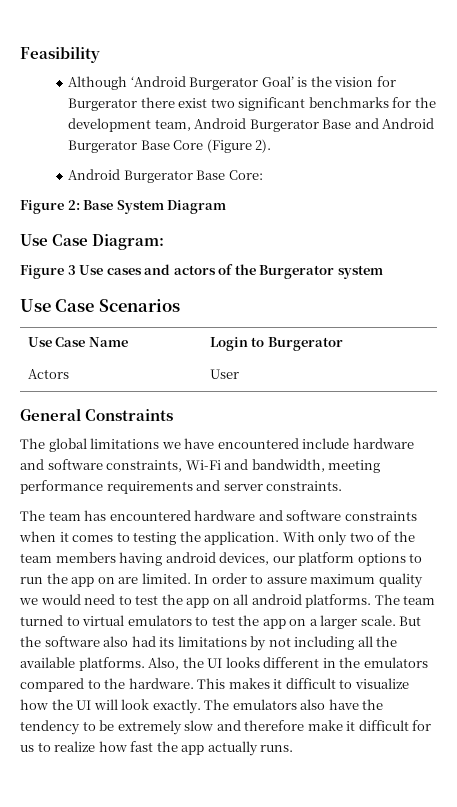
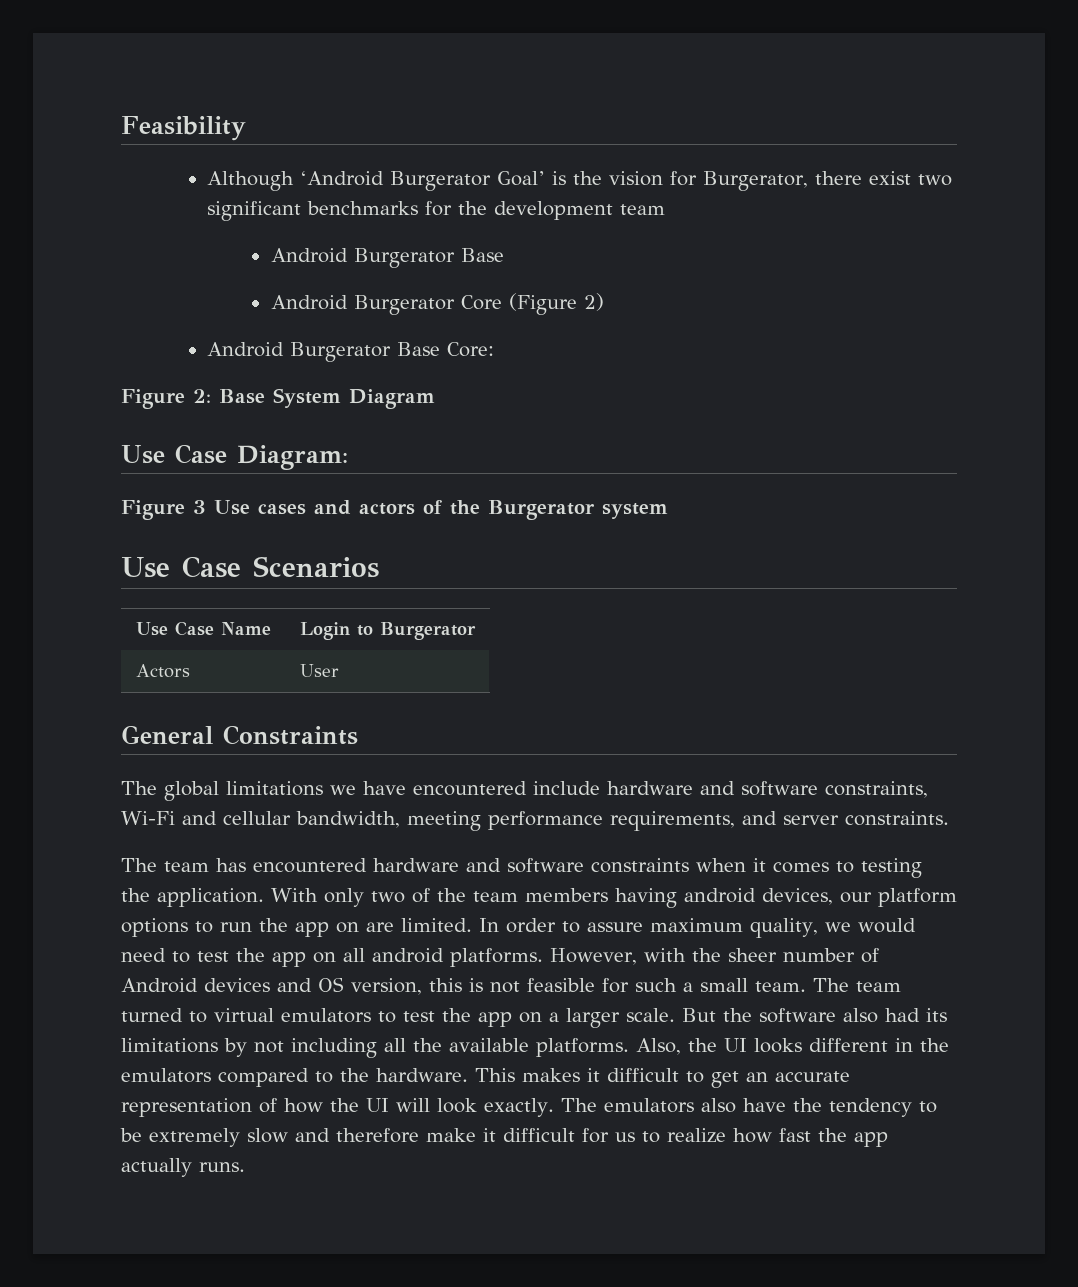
- Although ‘Android Burgerator Goal’ is the vision for Burgerator there exist two significant benchmarks for the development team, Android Burgerator Base and Android Burgerator Base Core (Figure 2).
+ Although ‘Android Burgerator Goal’ is the vision for Burgerator, there exist two significant benchmarks for the development team
+ Android Burgerator Base
+ Android Burgerator Core (Figure 2)
- The global limitations we have encountered include hardware and software constraints, Wi-Fi and bandwidth, meeting performance requirements and server constraints.
+ The global limitations we have encountered include hardware and software constraints, Wi-Fi and cellular bandwidth, meeting performance requirements, and server constraints.
- In order to assure maximum quality we would need to test the app on all android platforms.
+ In order to assure maximum quality, we would need to test the app on all android platforms.
+ However, with the sheer number of Android devices and OS version, this is not feasible for such a small team.
- This makes it difficult to visualize how the UI will look exactly.
+ This makes it difficult to get an accurate representation of how the UI will look exactly.

